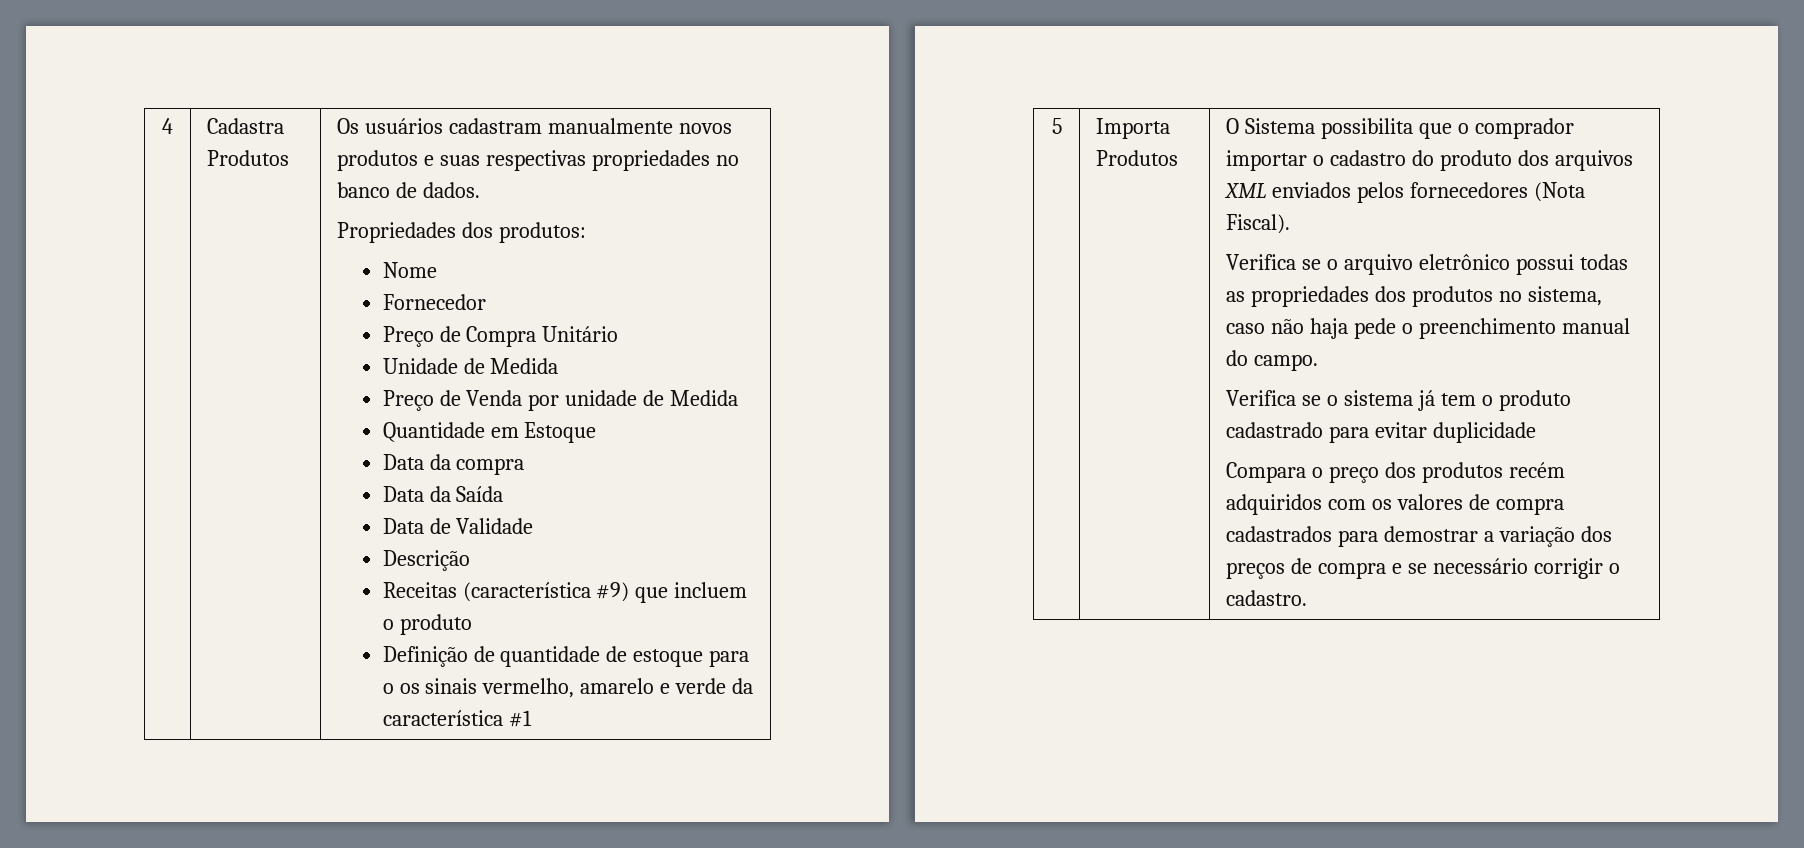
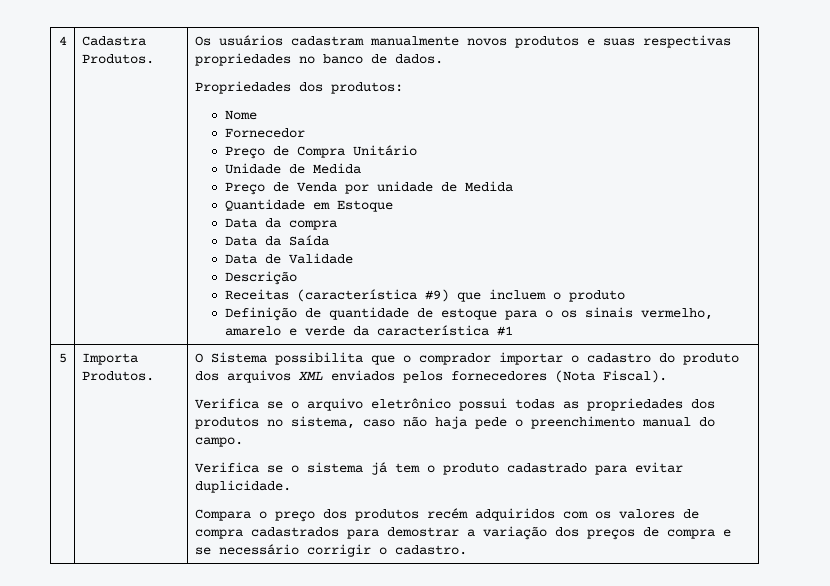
- Cadastra Produtos
+ Cadastra Produtos.
- Importa Produtos
+ Importa Produtos.
- Verifica se o sistema já tem o produto cadastrado para evitar duplicidade
+ Verifica se o sistema já tem o produto cadastrado para evitar duplicidade.

